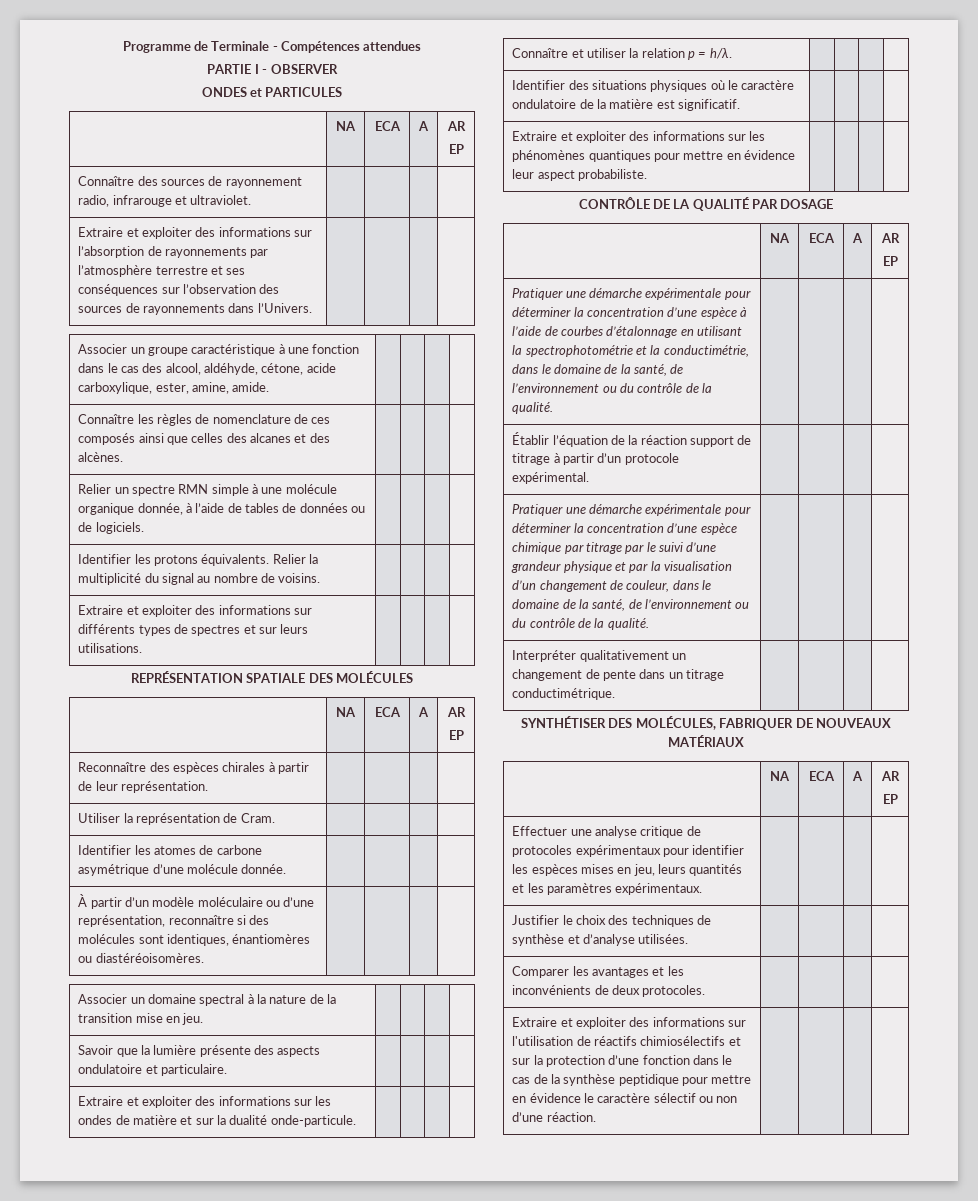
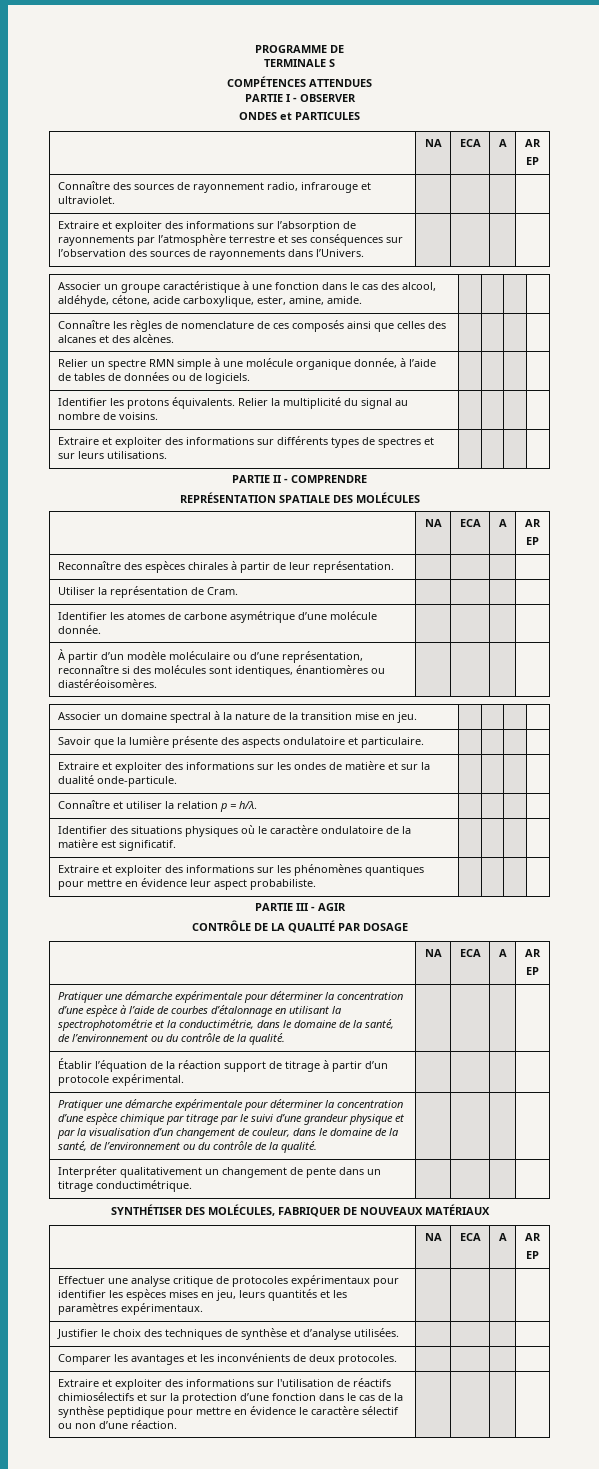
- Programme de Terminale - Compétences attendues
+ PROGRAMME DE
+ TERMINALE S
+ COMPÉTENCES ATTENDUES
+ PARTIE II - COMPRENDRE
+ PARTIE III - AGIR

